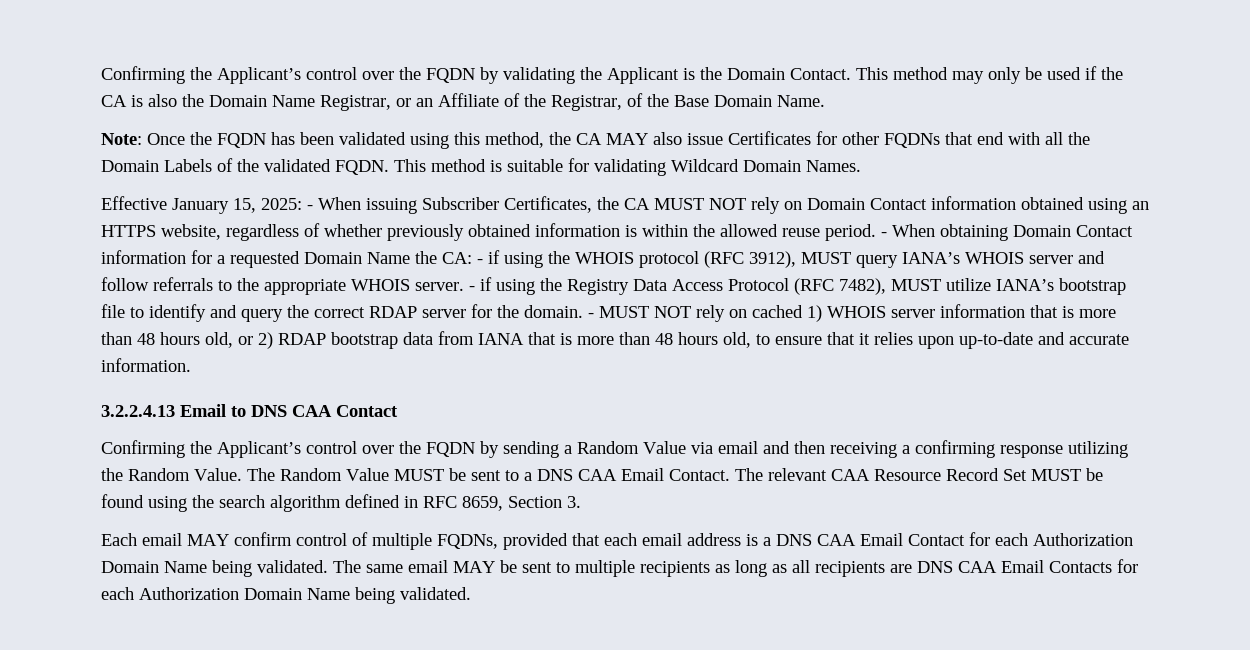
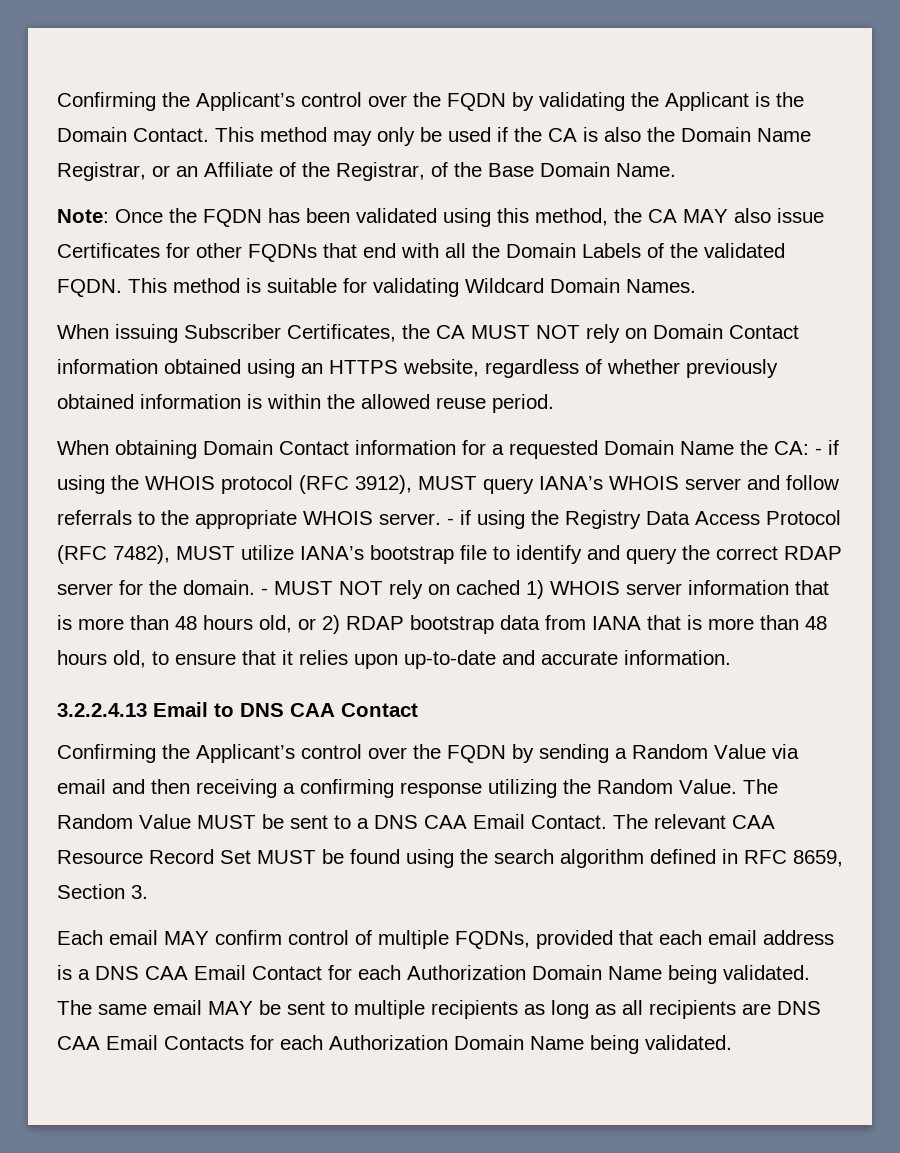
- Effective January 15, 2025: - When issuing Subscriber Certificates, the CA MUST NOT rely on Domain Contact information obtained using an HTTPS website, regardless of whether previously obtained information is within the allowed reuse period. - When obtaining Domain Contact information for a requested Domain Name the CA:
+ When issuing Subscriber Certificates, the CA MUST NOT rely on Domain Contact information obtained using an HTTPS website, regardless of whether previously obtained information is within the allowed reuse period.
+ When obtaining Domain Contact information for a requested Domain Name the CA:

